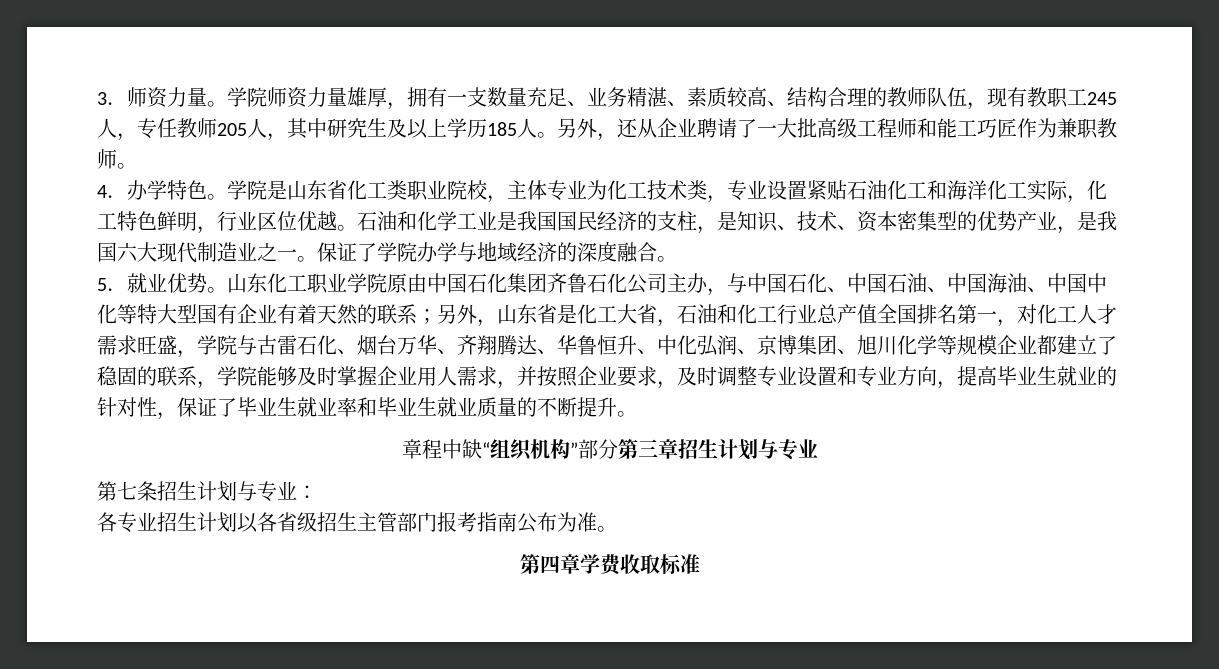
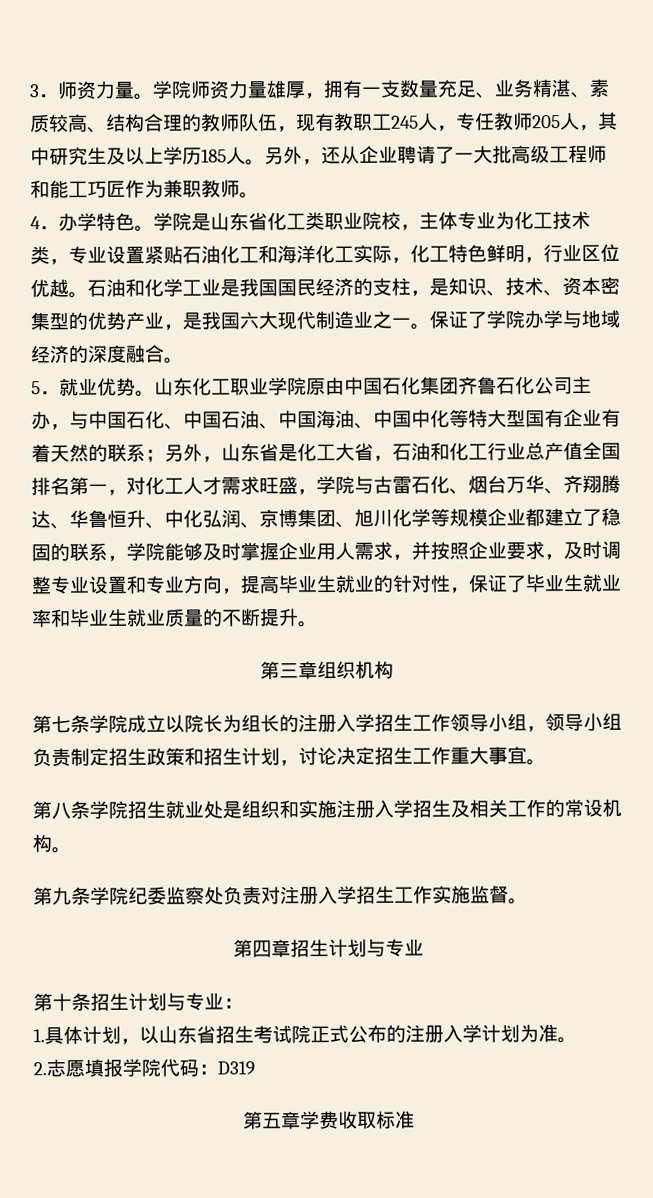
- 章程中缺“组织机构”部分第三章招生计划与专业
+ 第三章组织机构
+ 第七条学院成立以院长为组长的注册入学招生工作领导小组，领导小组负责制定招生政策和招生计划，讨论决定招生工作重大事宜。
+ 第八条学院招生就业处是组织和实施注册入学招生及相关工作的常设机构。
+ 第九条学院纪委监察处负责对注册入学招生工作实施监督。
+ 第四章招生计划与专业
- 第七条招生计划与专业：
+ 第十条招生计划与专业：
- 各专业招生计划以各省级招生主管部门报考指南公布为准。
- 第四章学费收取标准
+ 1.具体计划，以山东省招生考试院正式公布的注册入学计划为准。
+ 2.志愿填报学院代码：D319
+ 第五章学费收取标准

